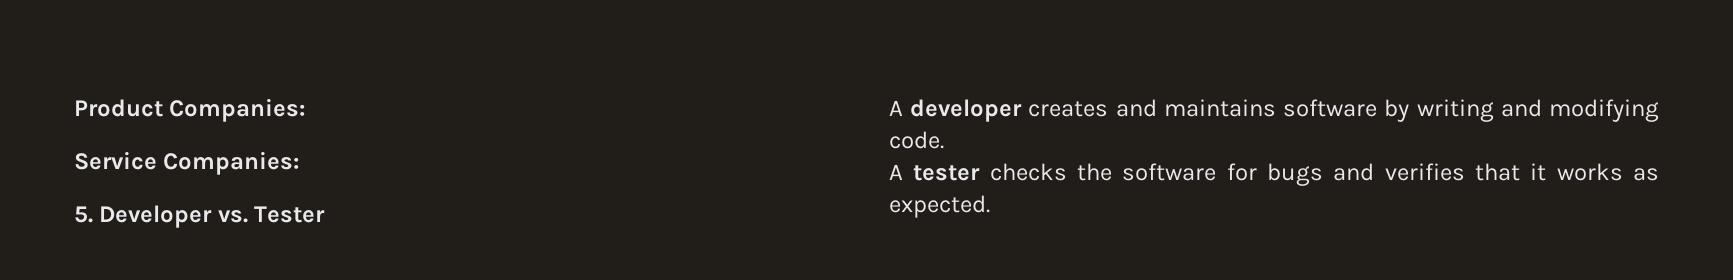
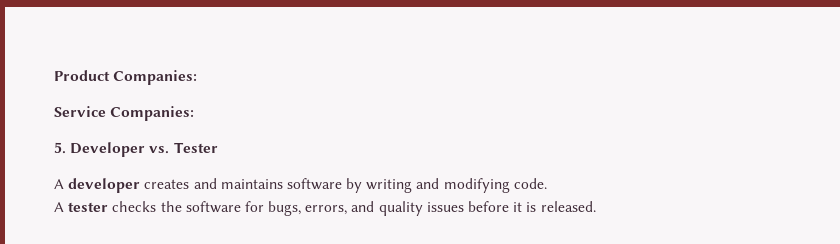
- A tester checks the software for bugs and verifies that it works as expected.
+ A tester checks the software for bugs, errors, and quality issues before it is released.

